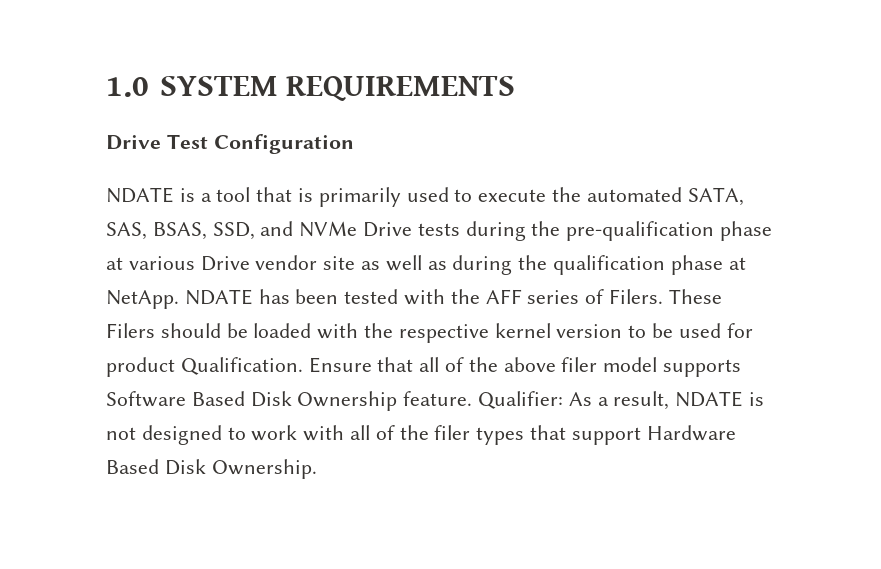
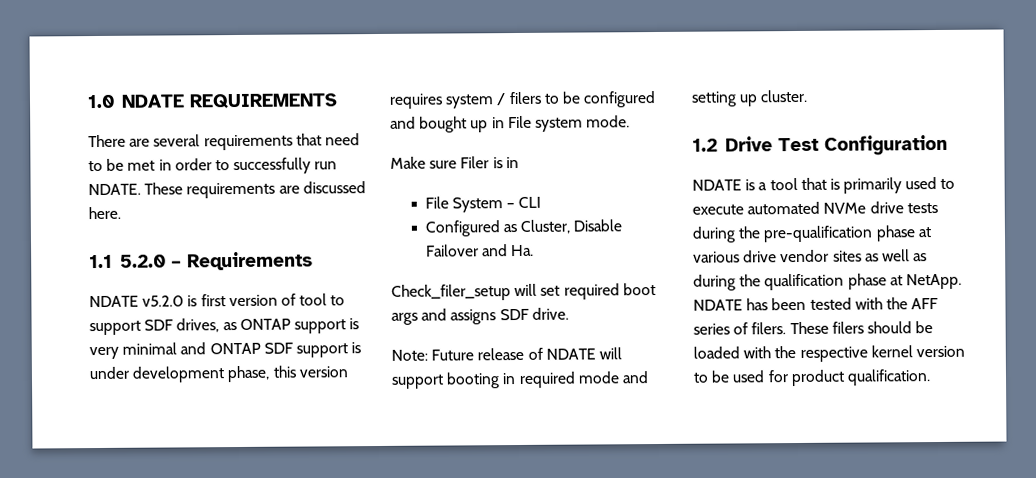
- 1.0 SYSTEM REQUIREMENTS
+ 1.0 NDATE REQUIREMENTS
- Drive Test Configuration
+ There are several requirements that need to be met in order to successfully run NDATE. These requirements are discussed here.
+ 1.1 5.2.0 – Requirements
+ NDATE v5.2.0 is first version of tool to support SDF drives, as ONTAP support is very minimal and ONTAP SDF support is under development phase, this version requires system / filers to be configured and bought up in File system mode.
+ Make sure Filer is in
+ File System – CLI
+ Configured as Cluster, Disable Failover and Ha.
+ Check_filer_setup will set required boot args and assigns SDF drive.
+ Note: Future release of NDATE will support booting in required mode and setting up cluster.
+ 1.2 Drive Test Configuration
- NDATE is a tool that is primarily used to execute the automated SATA, SAS, BSAS, SSD, and NVMe Drive tests during the pre-qualification phase at various Drive vendor site as well as during the qualification phase at NetApp.
+ NDATE is a tool that is primarily used to execute automated NVMe drive tests during the pre-qualification phase at various drive vendor sites as well as during the qualification phase at NetApp.
- NDATE has been tested with the AFF series of Filers. These Filers should be loaded with the respective kernel version to be used for product Qualification. Ensure that all of the above filer model supports Software Based Disk Ownership feature. Qualifier: As a result, NDATE is not designed to work with all of the filer types that support Hardware Based Disk Ownership.
+ NDATE has been tested with the AFF series of filers. These filers should be loaded with the respective kernel version to be used for product qualification.

